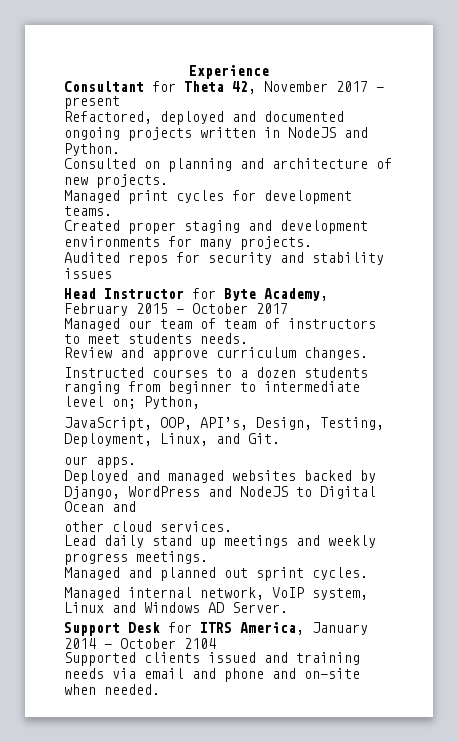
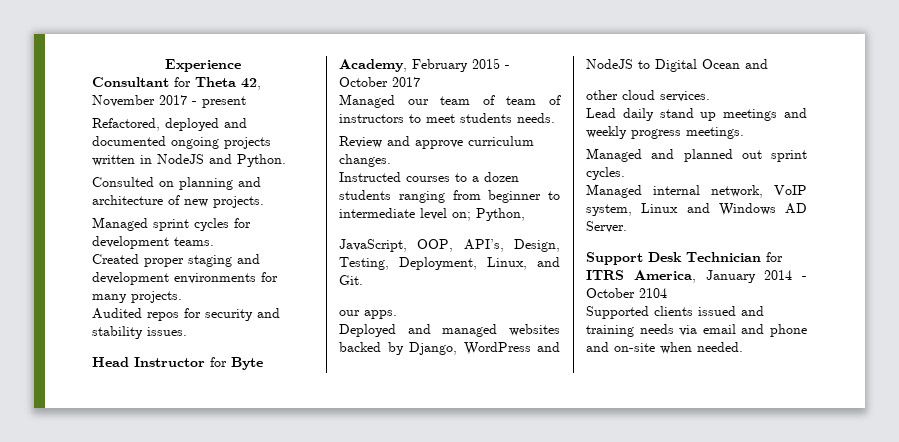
- Managed print cycles for development teams.
+ Managed sprint cycles for development teams.
- Audited repos for security and stability issues
+ Audited repos for security and stability issues.
- Support Desk for ITRS America, January 2014 - October 2104
+ Support Desk Technician for ITRS America, January 2014 - October 2104

